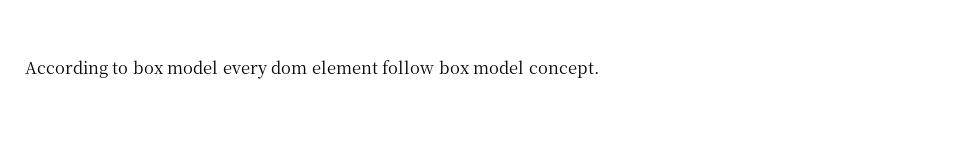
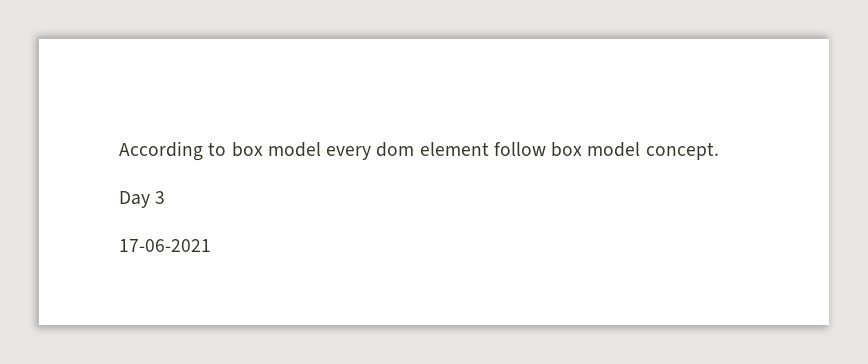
+ Day 3
+ 17-06-2021

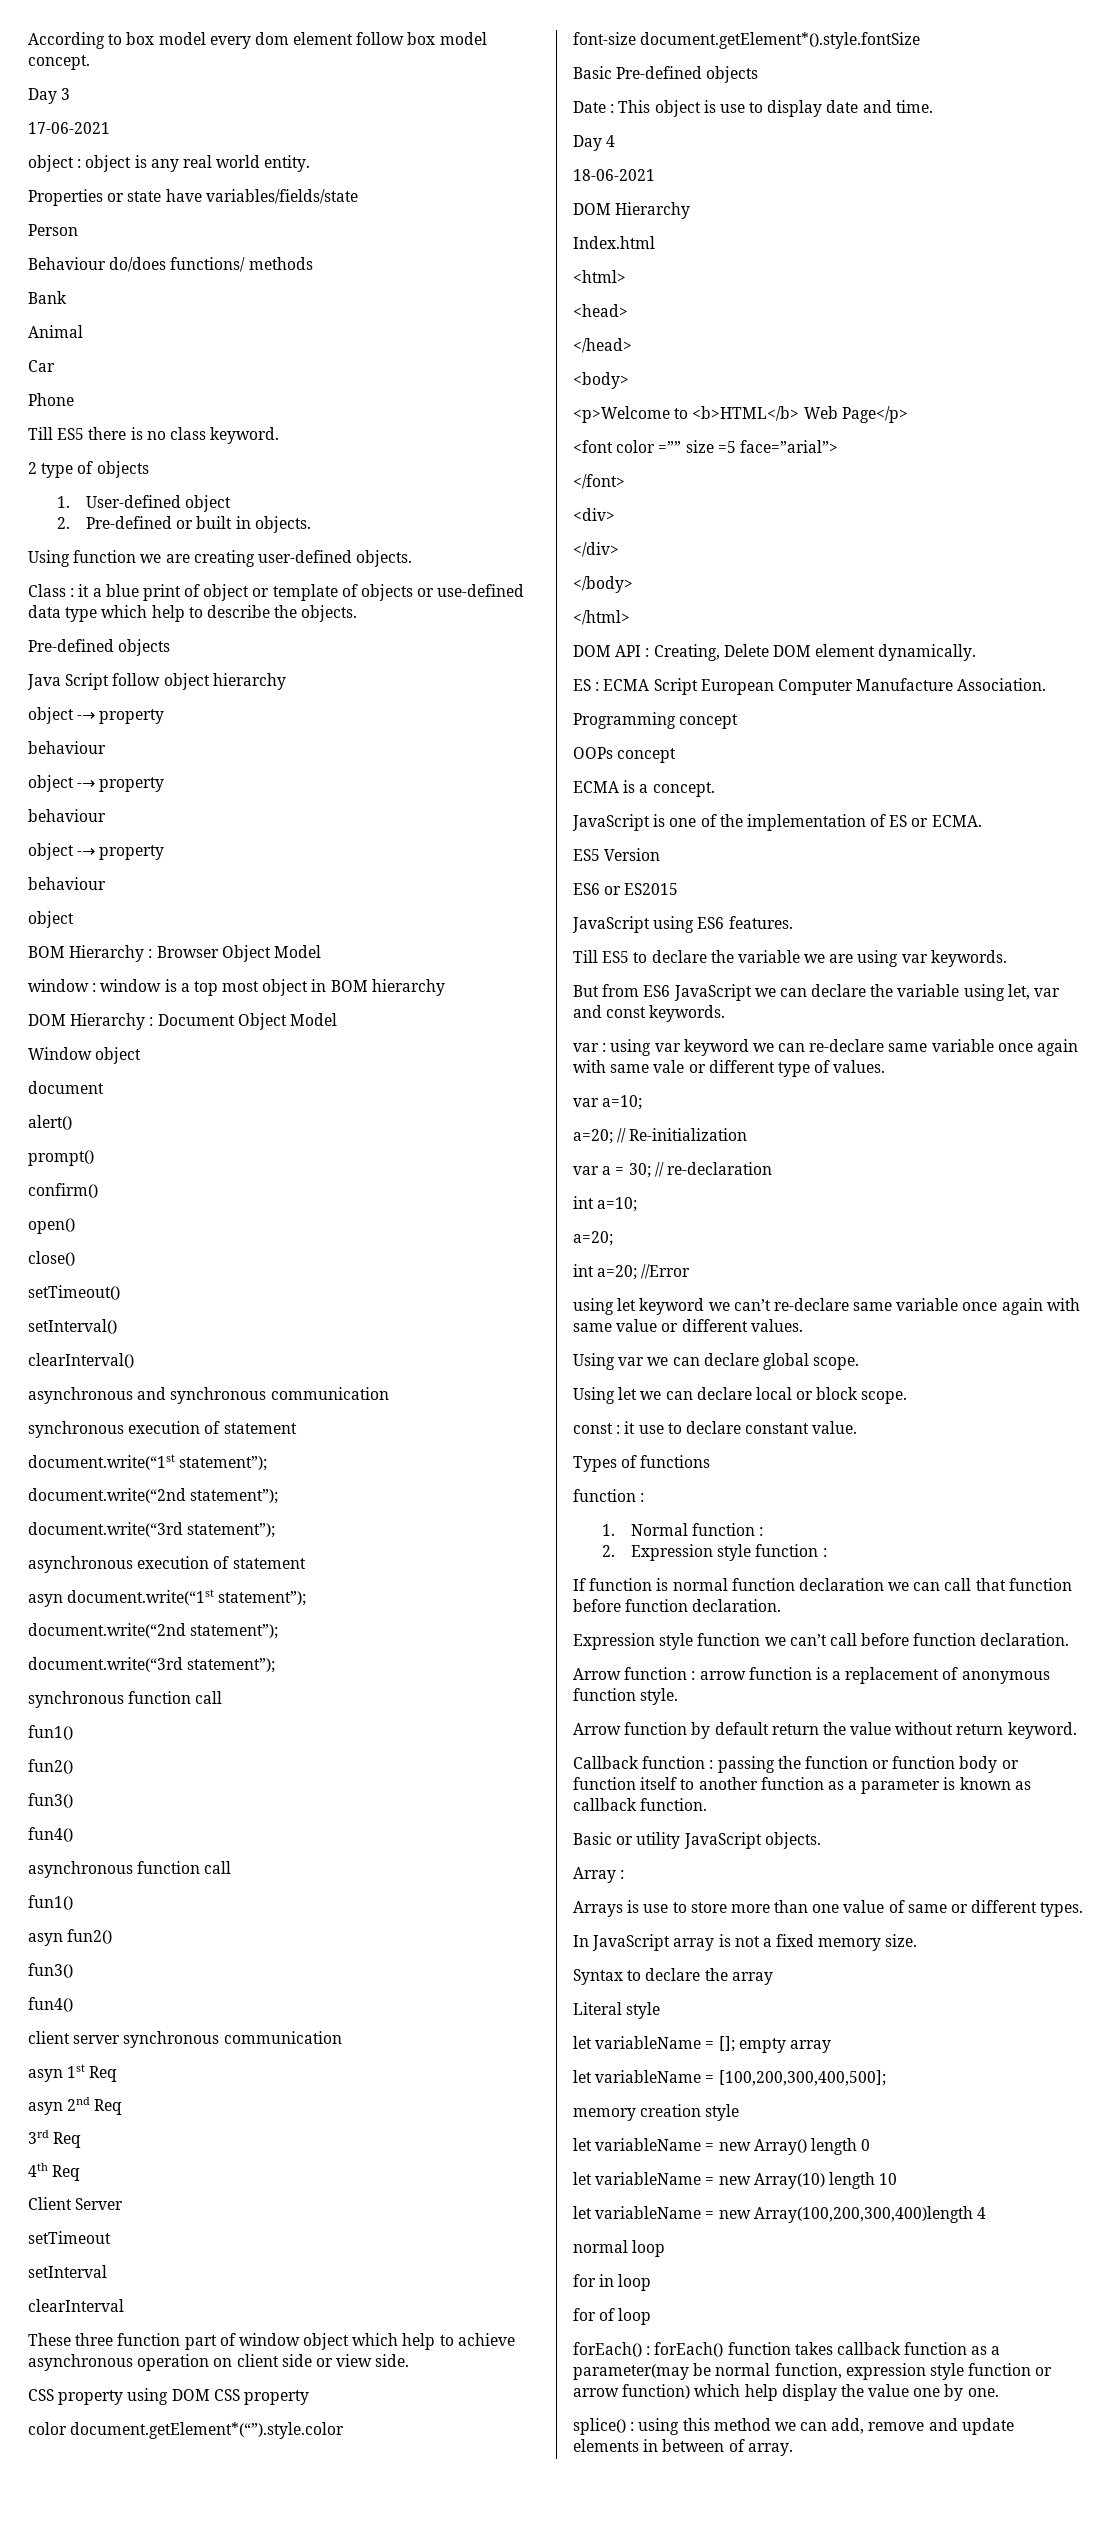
+ object : object is any real world entity.
+ Properties or state have variables/fields/state
+ Person
+ Behaviour do/does functions/ methods
+ Bank
+ Animal
+ Car
+ Phone
+ Till ES5 there is no class keyword.
+ 2 type of objects
+ 1. User-defined object
+ 2. Pre-defined or built in objects.
+ Using function we are creating user-defined objects.
+ Class : it a blue print of object or template of objects or use-defined data type which help to describe the objects.
+ Pre-defined objects
+ Java Script follow object hierarchy
+ object -→ property
+ behaviour
+ object -→ property
+ behaviour
+ object -→ property
+ behaviour
+ object
+ BOM Hierarchy : Browser Object Model
+ window : window is a top most object in BOM hierarchy
+ DOM Hierarchy : Document Object Model
+ Window object
+ document
+ alert()
+ prompt()
+ confirm()
+ open()
+ close()
+ setTimeout()
+ setInterval()
+ clearInterval()
+ asynchronous and synchronous communication
+ synchronous execution of statement
+ document.write(“1st statement”);
+ document.write(“2nd statement”);
+ document.write(“3rd statement”);
+ asynchronous execution of statement
+ asyn document.write(“1st statement”);
+ document.write(“2nd statement”);
+ document.write(“3rd statement”);
+ synchronous function call
+ fun1()
+ fun2()
+ fun3()
+ fun4()
+ asynchronous function call
+ fun1()
+ asyn fun2()
+ fun3()
+ fun4()
+ client server synchronous communication
+ asyn 1st Req
+ asyn 2nd Req
+ 3rd Req
+ 4th Req
+ Client Server
+ setTimeout
+ setInterval
+ clearInterval
+ These three function part of window object which help to achieve asynchronous operation on client side or view side.
+ CSS property using DOM CSS property
+ color document.getElement*(“”).style.color
+ font-size document.getElement*().style.fontSize
+ Basic Pre-defined objects
+ Date : This object is use to display date and time.
+ Day 4
+ 18-06-2021
+ DOM Hierarchy
+ Index.html
+ <html>
+ <head>
+ </head>
+ <body>
+ <p>Welcome to <b>HTML</b> Web Page</p>
+ <font color =”” size =5 face=”arial”>
+ </font>
+ <div>
+ </div>
+ </body>
+ </html>
+ DOM API : Creating, Delete DOM element dynamically.
+ ES : ECMA Script European Computer Manufacture Association.
+ Programming concept
+ OOPs concept
+ ECMA is a concept.
+ JavaScript is one of the implementation of ES or ECMA.
+ ES5 Version
+ ES6 or ES2015
+ JavaScript using ES6 features.
+ Till ES5 to declare the variable we are using var keywords.
+ But from ES6 JavaScript we can declare the variable using let, var and const keywords.
+ var : using var keyword we can re-declare same variable once again with same vale or different type of values.
+ var a=10;
+ a=20; // Re-initialization
+ var a = 30; // re-declaration
+ int a=10;
+ a=20;
+ int a=20; //Error
+ using let keyword we can’t re-declare same variable once again with same value or different values.
+ Using var we can declare global scope.
+ Using let we can declare local or block scope.
+ const : it use to declare constant value.
+ Types of functions
+ function :
+ 1. Normal function :
+ 2. Expression style function :
+ If function is normal function declaration we can call that function before function declaration.
+ Expression style function we can’t call before function declaration.
+ Arrow function : arrow function is a replacement of anonymous function style.
+ Arrow function by default return the value without return keyword.
+ Callback function : passing the function or function body or function itself to another function as a parameter is known as callback function.
+ Basic or utility JavaScript objects.
+ Array :
+ Arrays is use to store more than one value of same or different types.
+ In JavaScript array is not a fixed memory size.
+ Syntax to declare the array
+ Literal style
+ let variableName = []; empty array
+ let variableName = [100,200,300,400,500];
+ memory creation style
+ let variableName = new Array() length 0
+ let variableName = new Array(10) length 10
+ let variableName = new Array(100,200,300,400)length 4
+ normal loop
+ for in loop
+ for of loop
+ forEach() : forEach() function takes callback function as a parameter(may be normal function, expression style function or arrow function) which help display the value one by one.
+ splice() : using this method we can add, remove and update elements in between of array.

